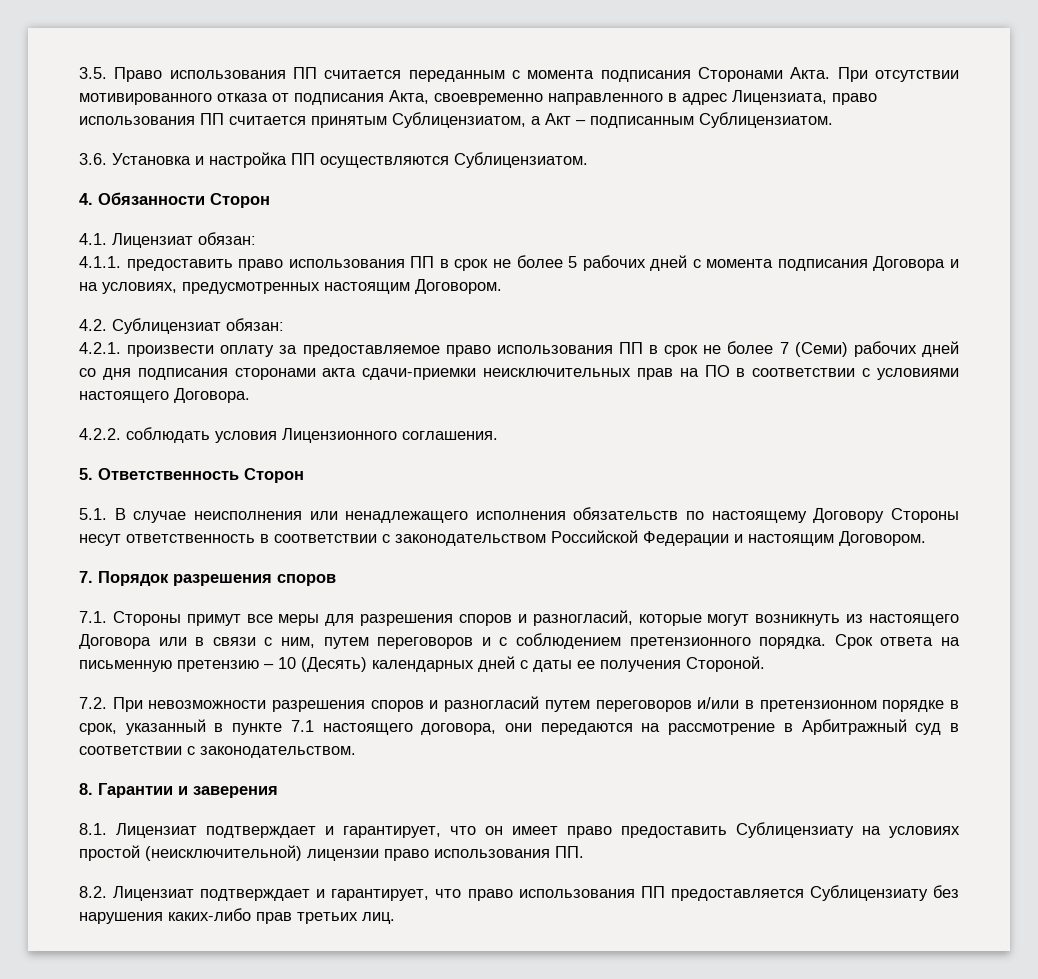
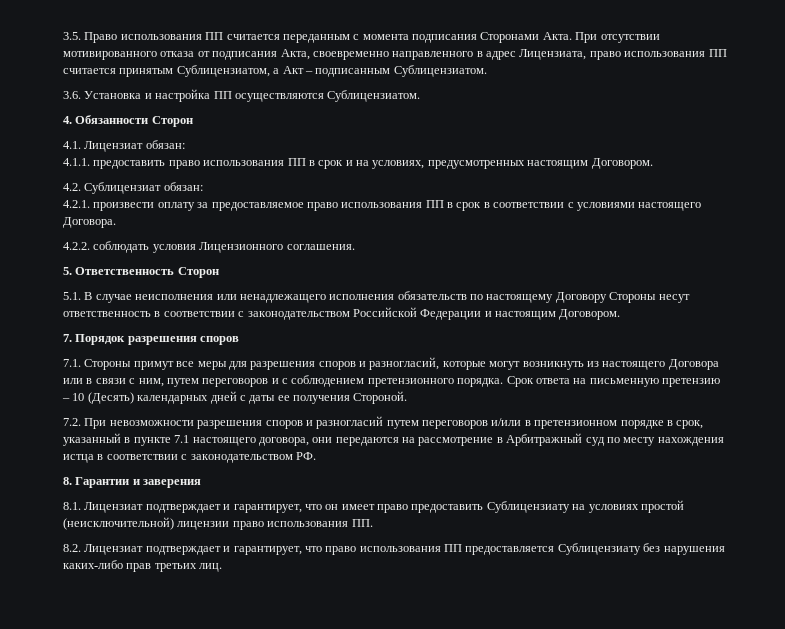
- 4.1.1. предоставить право использования ПП в срок не более 5 рабочих дней с момента подписания Договора и на условиях, предусмотренных настоящим Договором.
+ 4.1.1. предоставить право использования ПП в срок и на условиях, предусмотренных настоящим Договором.
- 4.2.1. произвести оплату за предоставляемое право использования ПП в срок не более 7 (Семи) рабочих дней со дня подписания сторонами акта сдачи-приемки неисключительных прав на ПО в соответствии с условиями настоящего Договора.
+ 4.2.1. произвести оплату за предоставляемое право использования ПП в срок в соответствии с условиями настоящего Договора.
- 7.2. При невозможности разрешения споров и разногласий путем переговоров и/или в претензионном порядке в срок, указанный в пункте 7.1 настоящего договора, они передаются на рассмотрение в Арбитражный суд в соответствии с законодательством.
+ 7.2. При невозможности разрешения споров и разногласий путем переговоров и/или в претензионном порядке в срок, указанный в пункте 7.1 настоящего договора, они передаются на рассмотрение в Арбитражный суд по месту нахождения истца в соответствии с законодательством РФ.

